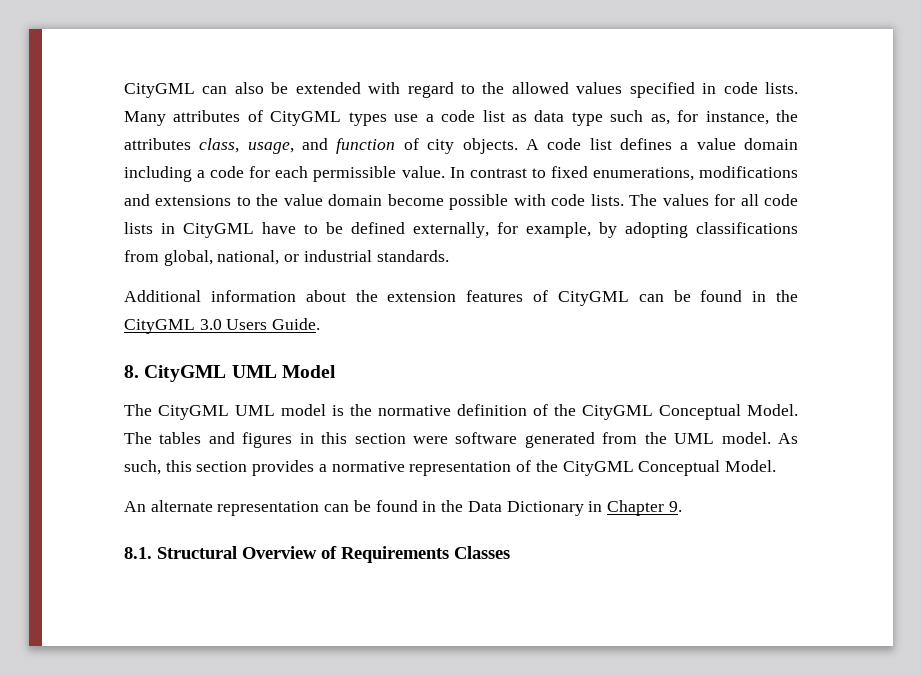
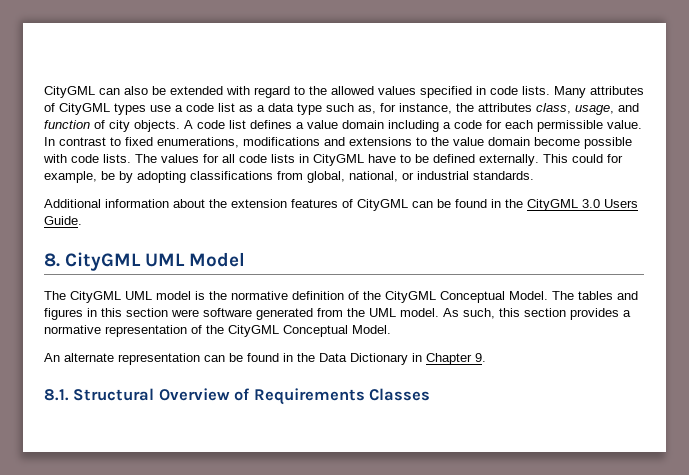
- Many attributes of CityGML types use a code list as data type such as, for instance, the attributes class, usage, and function of city objects.
+ Many attributes of CityGML types use a code list as a data type such as, for instance, the attributes class, usage, and function of city objects.
- The values for all code lists in CityGML have to be defined externally, for example, by adopting classifications from global, national, or industrial standards.
+ The values for all code lists in CityGML have to be defined externally. This could for example, be by adopting classifications from global, national, or industrial standards.

